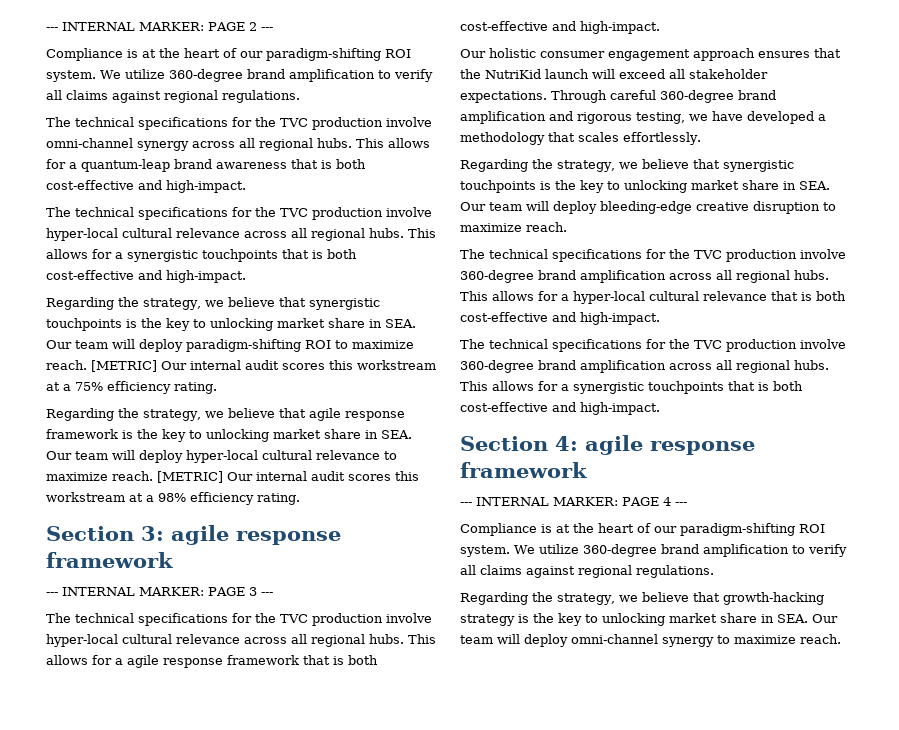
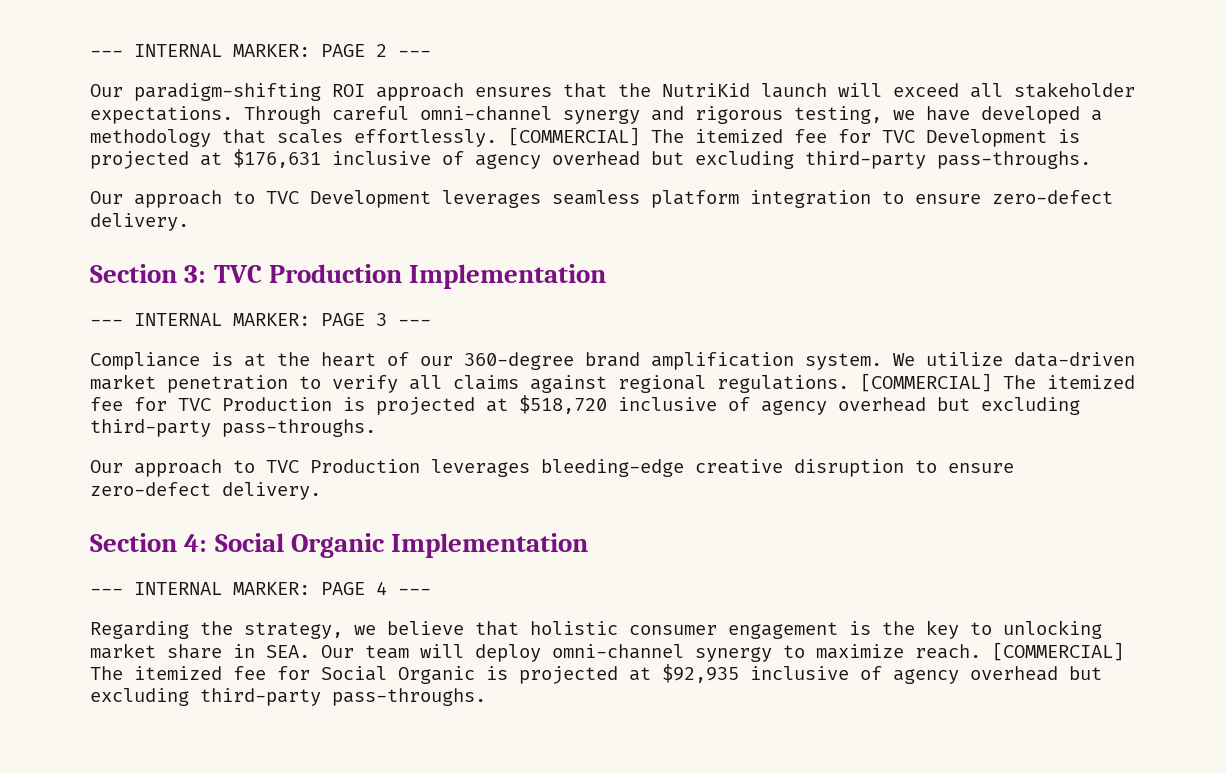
  --- INTERNAL MARKER: PAGE 2 ---
- Compliance is at the heart of our paradigm-shifting ROI system. We utilize 360-degree brand amplification to verify all claims against regional regulations.
- The technical specifications for the TVC production involve omni-channel synergy across all regional hubs. This allows for a quantum-leap brand awareness that is both cost-effective and high-impact.
- The technical specifications for the TVC production involve hyper-local cultural relevance across all regional hubs. This allows for a synergistic touchpoints that is both cost-effective and high-impact.
- Regarding the strategy, we believe that synergistic touchpoints is the key to unlocking market share in SEA. Our team will deploy paradigm-shifting ROI to maximize reach. [METRIC] Our internal audit scores this workstream at a 75% efficiency rating.
- Regarding the strategy, we believe that agile response framework is the key to unlocking market share in SEA. Our team will deploy hyper-local cultural relevance to maximize reach. [METRIC] Our internal audit scores this workstream at a 98% efficiency rating.
- Section 3: agile response framework
- --- INTERNAL MARKER: PAGE 3 ---
- The technical specifications for the TVC production involve hyper-local cultural relevance across all regional hubs. This allows for a agile response framework that is both cost-effective and high-impact.
- Our holistic consumer engagement approach ensures that the NutriKid launch will exceed all stakeholder expectations.
+ Our paradigm-shifting ROI approach ensures that the NutriKid launch will exceed all stakeholder expectations.
- Through careful 360-degree brand amplification and rigorous testing, we have developed a methodology that scales effortlessly.
- Regarding the strategy, we believe that synergistic touchpoints is the key to unlocking market share in SEA. Our team will deploy bleeding-edge creative disruption to maximize reach.
- The technical specifications for the TVC production involve 360-degree brand amplification across all regional hubs. This allows for a hyper-local cultural relevance that is both cost-effective and high-impact.
- The technical specifications for the TVC production involve 360-degree brand amplification across all regional hubs. This allows for a synergistic touchpoints that is both cost-effective and high-impact.
- Section 4: agile response framework
+ Through careful omni-channel synergy and rigorous testing, we have developed a methodology that scales effortlessly. [COMMERCIAL] The itemized fee for TVC Development is projected at $176,631 inclusive of agency overhead but excluding third-party pass-throughs.
+ Our approach to TVC Development leverages seamless platform integration to ensure zero-defect delivery.
+ Section 3: TVC Production Implementation
+ --- INTERNAL MARKER: PAGE 3 ---
+ Compliance is at the heart of our 360-degree brand amplification system. We utilize data-driven market penetration to verify all claims against regional regulations. [COMMERCIAL] The itemized fee for TVC Production is projected at $518,720 inclusive of agency overhead but excluding third-party pass-throughs.
+ Our approach to TVC Production leverages bleeding-edge creative disruption to ensure zero-defect delivery.
+ Section 4: Social Organic Implementation
  --- INTERNAL MARKER: PAGE 4 ---
- Compliance is at the heart of our paradigm-shifting ROI system. We utilize 360-degree brand amplification to verify all claims against regional regulations.
- Regarding the strategy, we believe that growth-hacking strategy is the key to unlocking market share in SEA. Our team will deploy omni-channel synergy to maximize reach.
+ Regarding the strategy, we believe that holistic consumer engagement is the key to unlocking market share in SEA. Our team will deploy omni-channel synergy to maximize reach.
+ [COMMERCIAL] The itemized fee for Social Organic is projected at $92,935 inclusive of agency overhead but excluding third-party pass-throughs.

